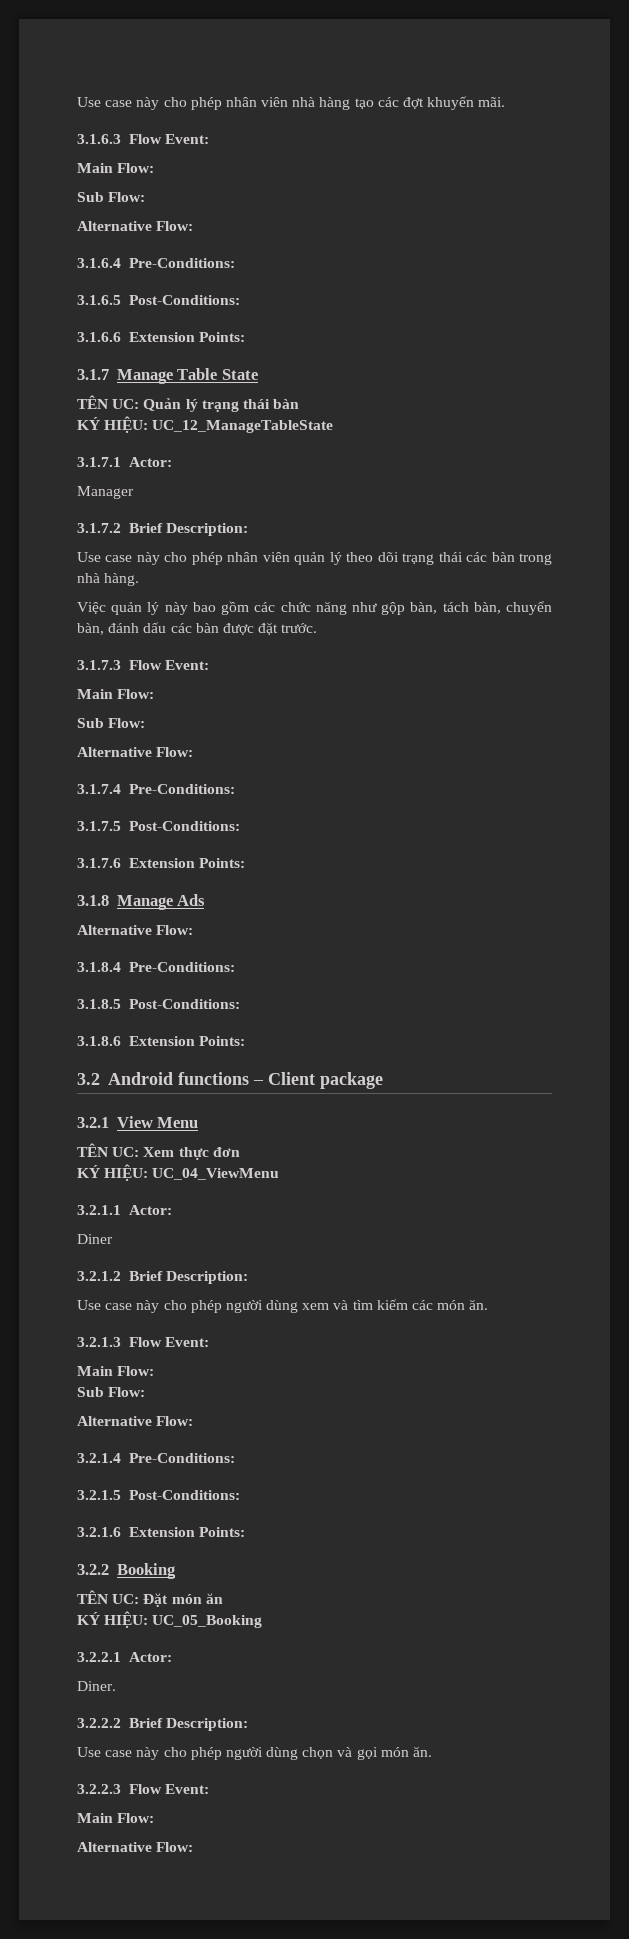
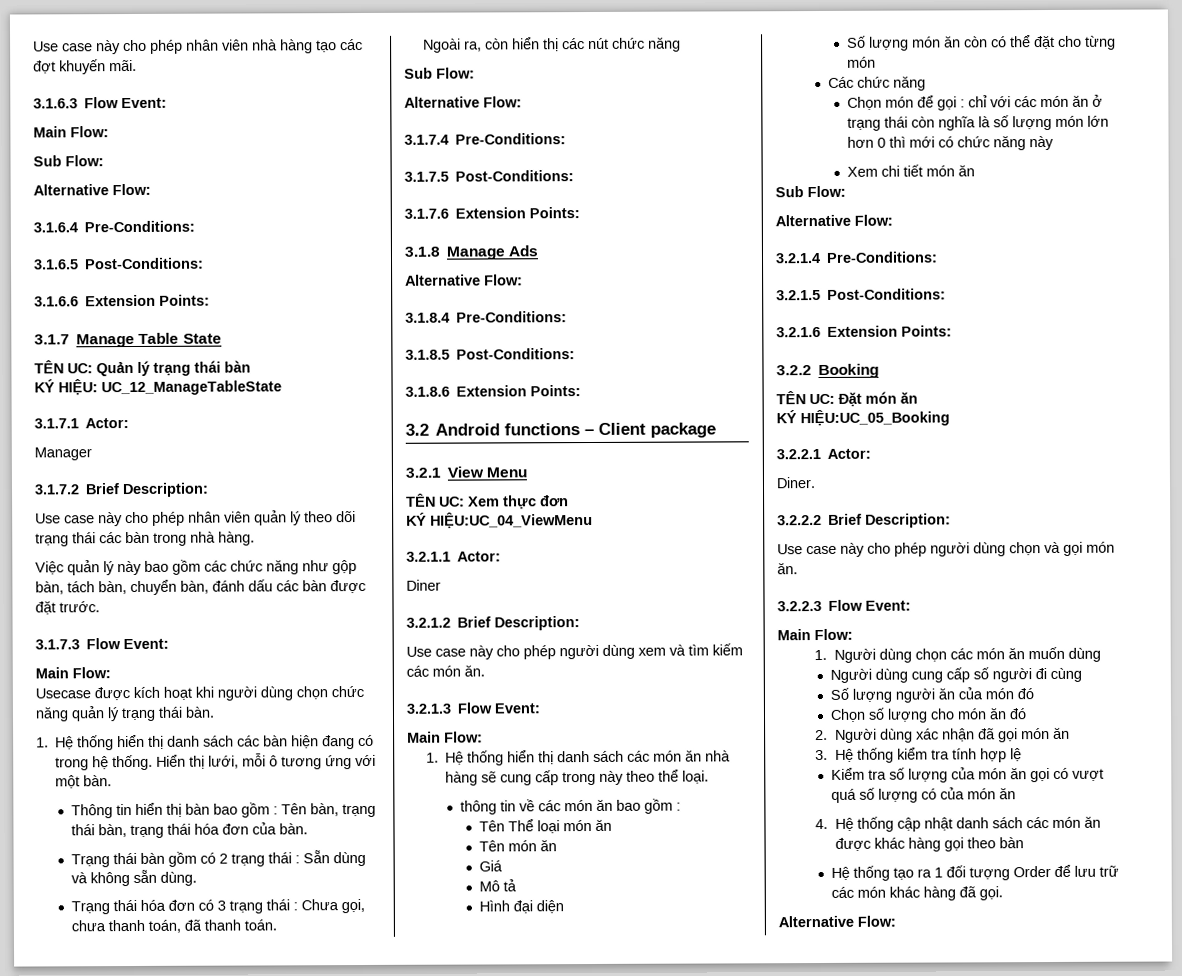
+ Usecase được kích hoạt khi người dùng chọn chức năng quản lý trạng thái bàn.
+ 1. Hệ thống hiển thị danh sách các bàn hiện đang có trong hệ thống. Hiển thị lưới, mỗi ô tương ứng với một bàn.
+ Thông tin hiển thị bàn bao gồm : Tên bàn, trạng thái bàn, trạng thái hóa đơn của bàn.
+ Trạng thái bàn gồm có 2 trạng thái : Sẵn dùng và không sẵn dùng.
+ Trạng thái hóa đơn có 3 trạng thái : Chưa gọi, chưa thanh toán, đã thanh toán.
+ Ngoài ra, còn hiển thị các nút chức năng
- KÝ HIỆU: UC_04_ViewMenu
+ KÝ HIỆU:UC_04_ViewMenu
+ 1. Hệ thống hiển thị danh sách các món ăn nhà hàng sẽ cung cấp trong này theo thể loại.
+ thông tin về các món ăn bao gồm :
+ Tên Thể loại món ăn
+ Tên món ăn
+ Giá
+ Mô tả
+ Hình đại diện
+ Số lượng món ăn còn có thể đặt cho từng món
+ Các chức năng
+ Chọn món để gọi : chỉ với các món ăn ở trạng thái còn nghĩa là số lượng món lớn hơn 0 thì mới có chức năng này
+ Xem chi tiết món ăn
- KÝ HIỆU: UC_05_Booking
+ KÝ HIỆU:UC_05_Booking
+ 1. Người dùng chọn các món ăn muốn dùng
+ Người dùng cung cấp số người đi cùng
+ Số lượng người ăn của món đó
+ Chọn số lượng cho món ăn đó
+ 2. Người dùng xác nhận đã gọi món ăn
+ 3. Hệ thống kiểm tra tính hợp lệ
+ Kiểm tra số lượng của món ăn gọi có vượt quá số lượng có của món ăn
+ 4. Hệ thống cập nhật danh sách các món ăn được khác hàng gọi theo bàn
+ Hệ thống tạo ra 1 đối tượng Order để lưu trữ các món khác hàng đã gọi.

